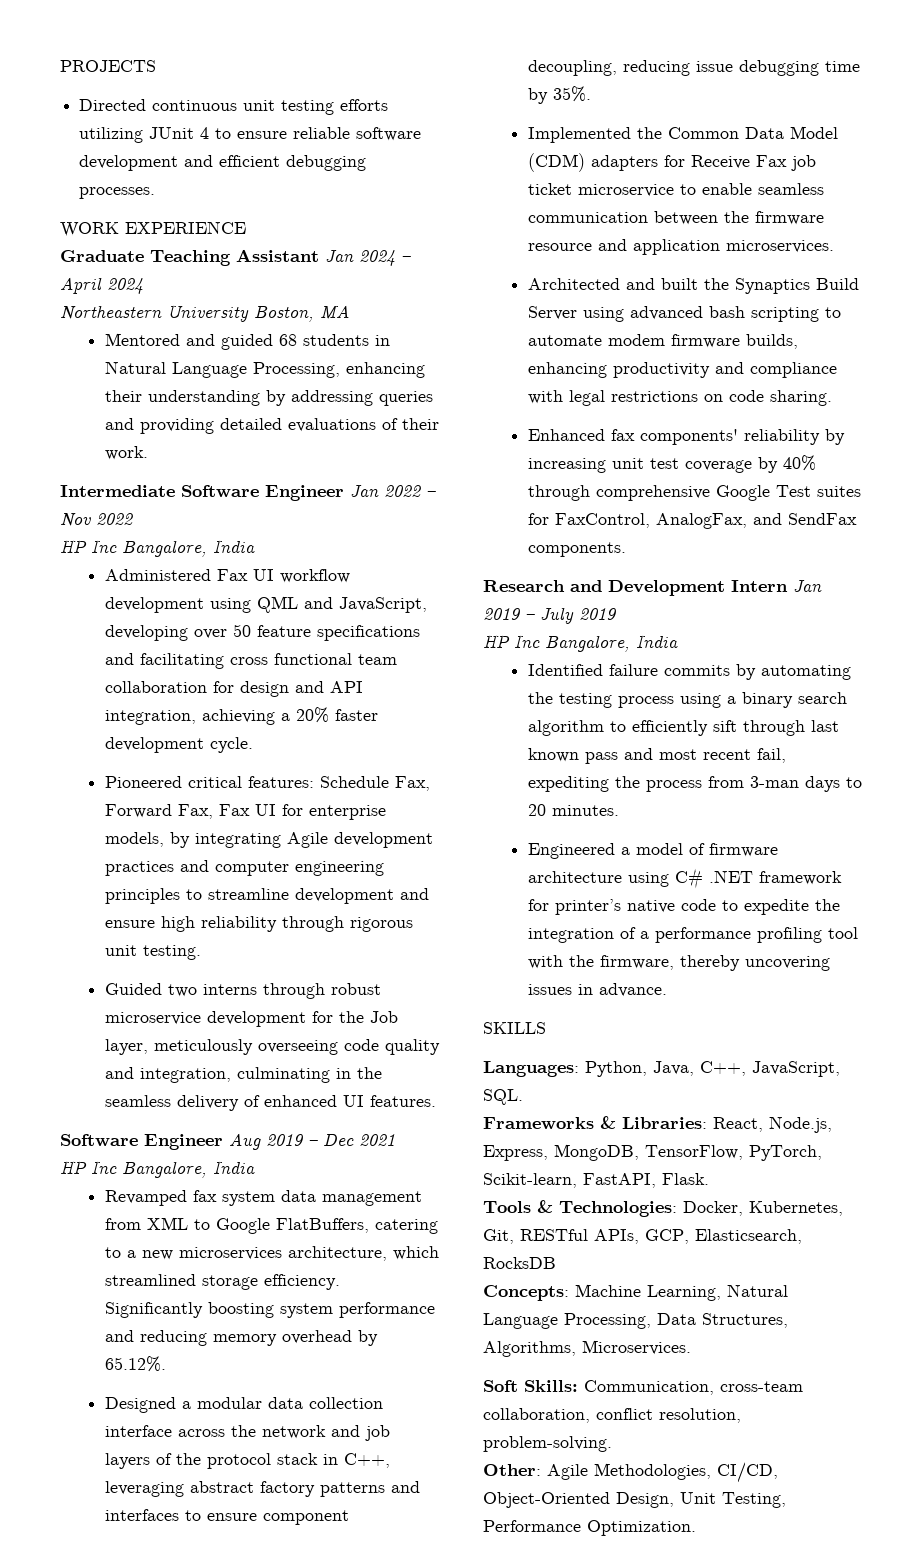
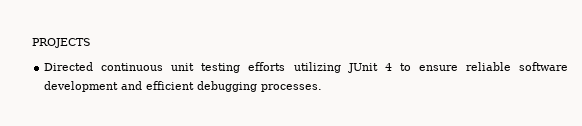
- WORK EXPERIENCE
- Graduate Teaching Assistant Jan 2024 – April 2024
- Northeastern University Boston, MA
- Mentored and guided 68 students in Natural Language Processing, enhancing their understanding by addressing queries and providing detailed evaluations of their work.
- Intermediate Software Engineer Jan 2022 – Nov 2022
- HP Inc Bangalore, India
- Administered Fax UI workflow development using QML and JavaScript, developing over 50 feature specifications and facilitating cross functional team collaboration for design and API integration, achieving a 20% faster development cycle.
- Pioneered critical features: Schedule Fax, Forward Fax, Fax UI for enterprise models, by integrating Agile development practices and computer engineering principles to streamline development and ensure high reliability through rigorous unit testing.
- Guided two interns through robust microservice development for the Job layer, meticulously overseeing code quality and integration, culminating in the seamless delivery of enhanced UI features.
- Software Engineer Aug 2019 – Dec 2021
- HP Inc Bangalore, India
- Revamped fax system data management from XML to Google FlatBuffers, catering to a new microservices architecture, which streamlined storage efficiency. Significantly boosting system performance and reducing memory overhead by 65.12%.
- Designed a modular data collection interface across the network and job layers of the protocol stack in C++, leveraging abstract factory patterns and interfaces to ensure component decoupling, reducing issue debugging time by 35%.
- Implemented the Common Data Model (CDM) adapters for Receive Fax job ticket microservice to enable seamless communication between the firmware resource and application microservices.
- Architected and built the Synaptics Build Server using advanced bash scripting to automate modem firmware builds, enhancing productivity and compliance with legal restrictions on code sharing.
- Enhanced fax components' reliability by increasing unit test coverage by 40% through comprehensive Google Test suites for FaxControl, AnalogFax, and SendFax components.
- Research and Development Intern Jan 2019 – July 2019
- HP Inc Bangalore, India
- Identified failure commits by automating the testing process using a binary search algorithm to efficiently sift through last known pass and most recent fail, expediting the process from 3-man days to 20 minutes.
- Engineered a model of firmware architecture using C# .NET framework for printer’s native code to expedite the integration of a performance profiling tool with the firmware, thereby uncovering issues in advance.
- SKILLS
- Languages: Python, Java, C++, JavaScript, SQL.
- Frameworks & Libraries: React, Node.js, Express, MongoDB, TensorFlow, PyTorch, Scikit-learn, FastAPI, Flask.
- Tools & Technologies: Docker, Kubernetes, Git, RESTful APIs, GCP, Elasticsearch, RocksDB
- Concepts: Machine Learning, Natural Language Processing, Data Structures, Algorithms, Microservices.
- Soft Skills: Communication, cross-team collaboration, conflict resolution, problem-solving.
- Other: Agile Methodologies, CI/CD, Object-Oriented Design, Unit Testing, Performance Optimization.

